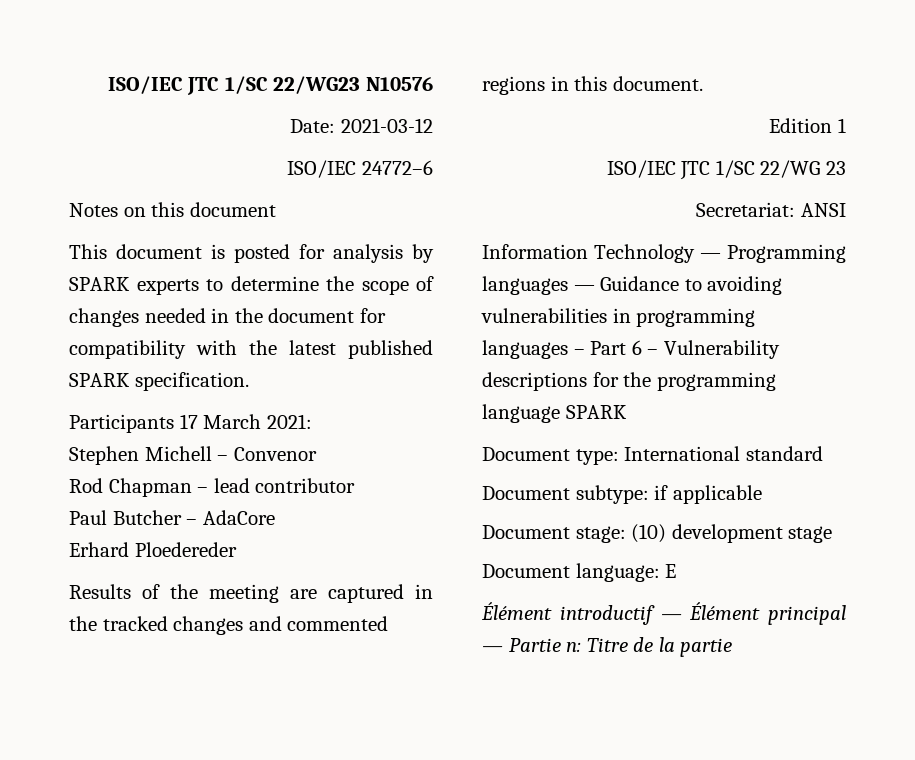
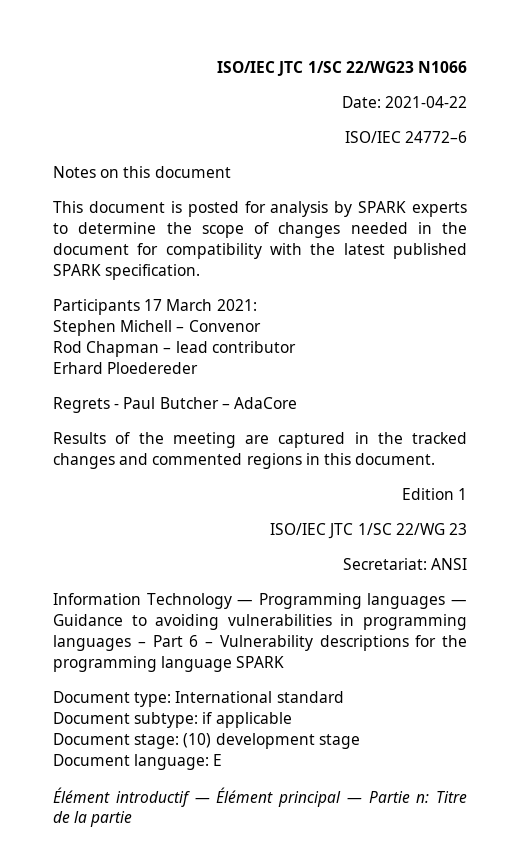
- ISO/IEC JTC 1/SC 22/WG23 N10576
+ ISO/IEC JTC 1/SC 22/WG23 N1066
- Date: 2021-03-12
+ Date: 2021-04-22
- Paul Butcher – AdaCore
+ Erhard Ploedereder
+ Regrets - Paul Butcher – AdaCore
- Erhard Ploedereder

